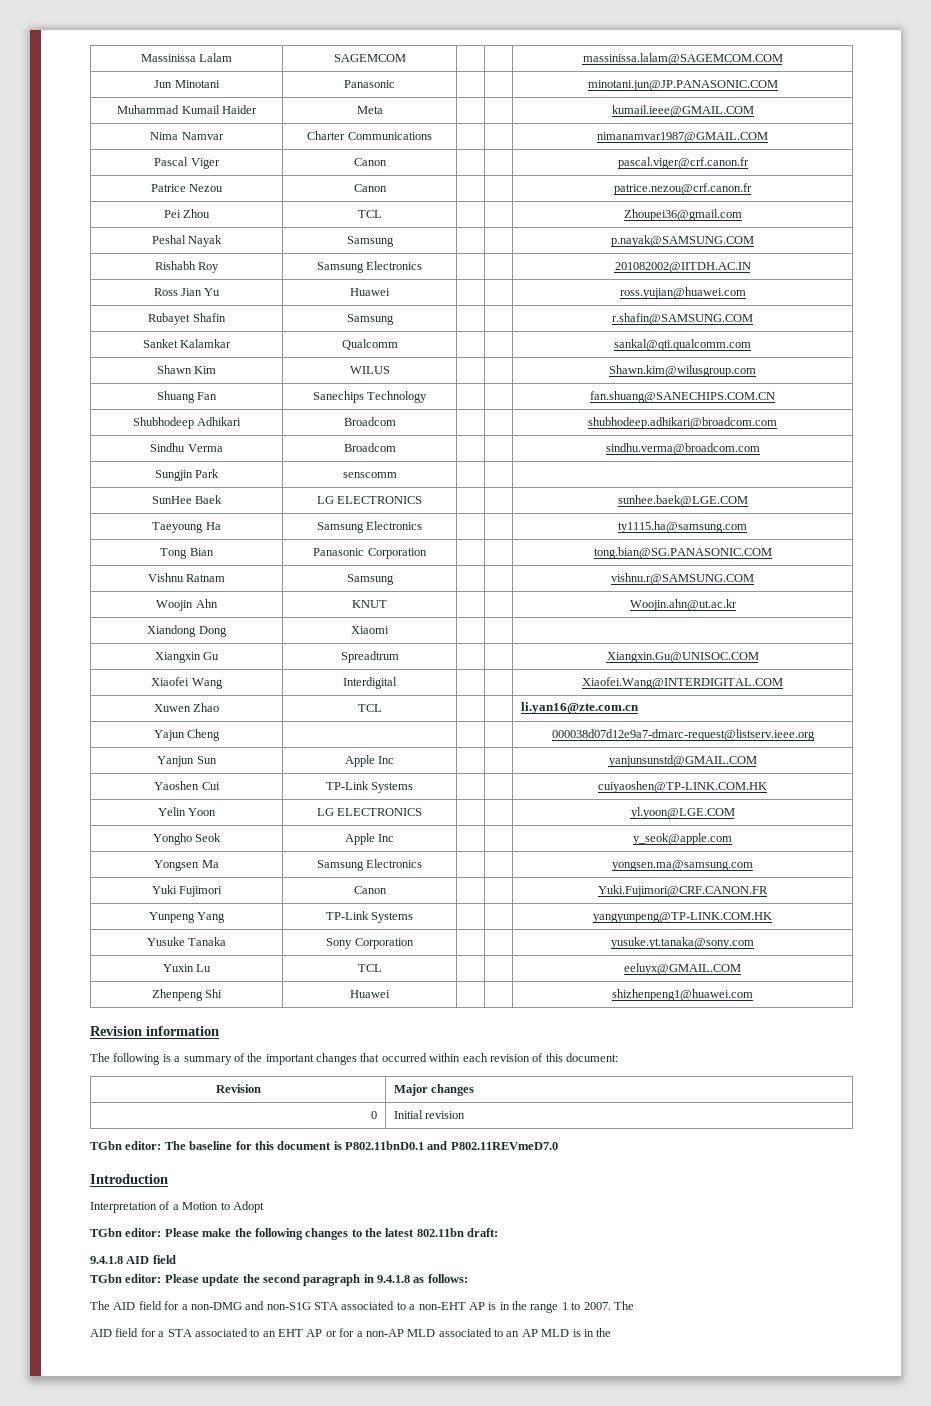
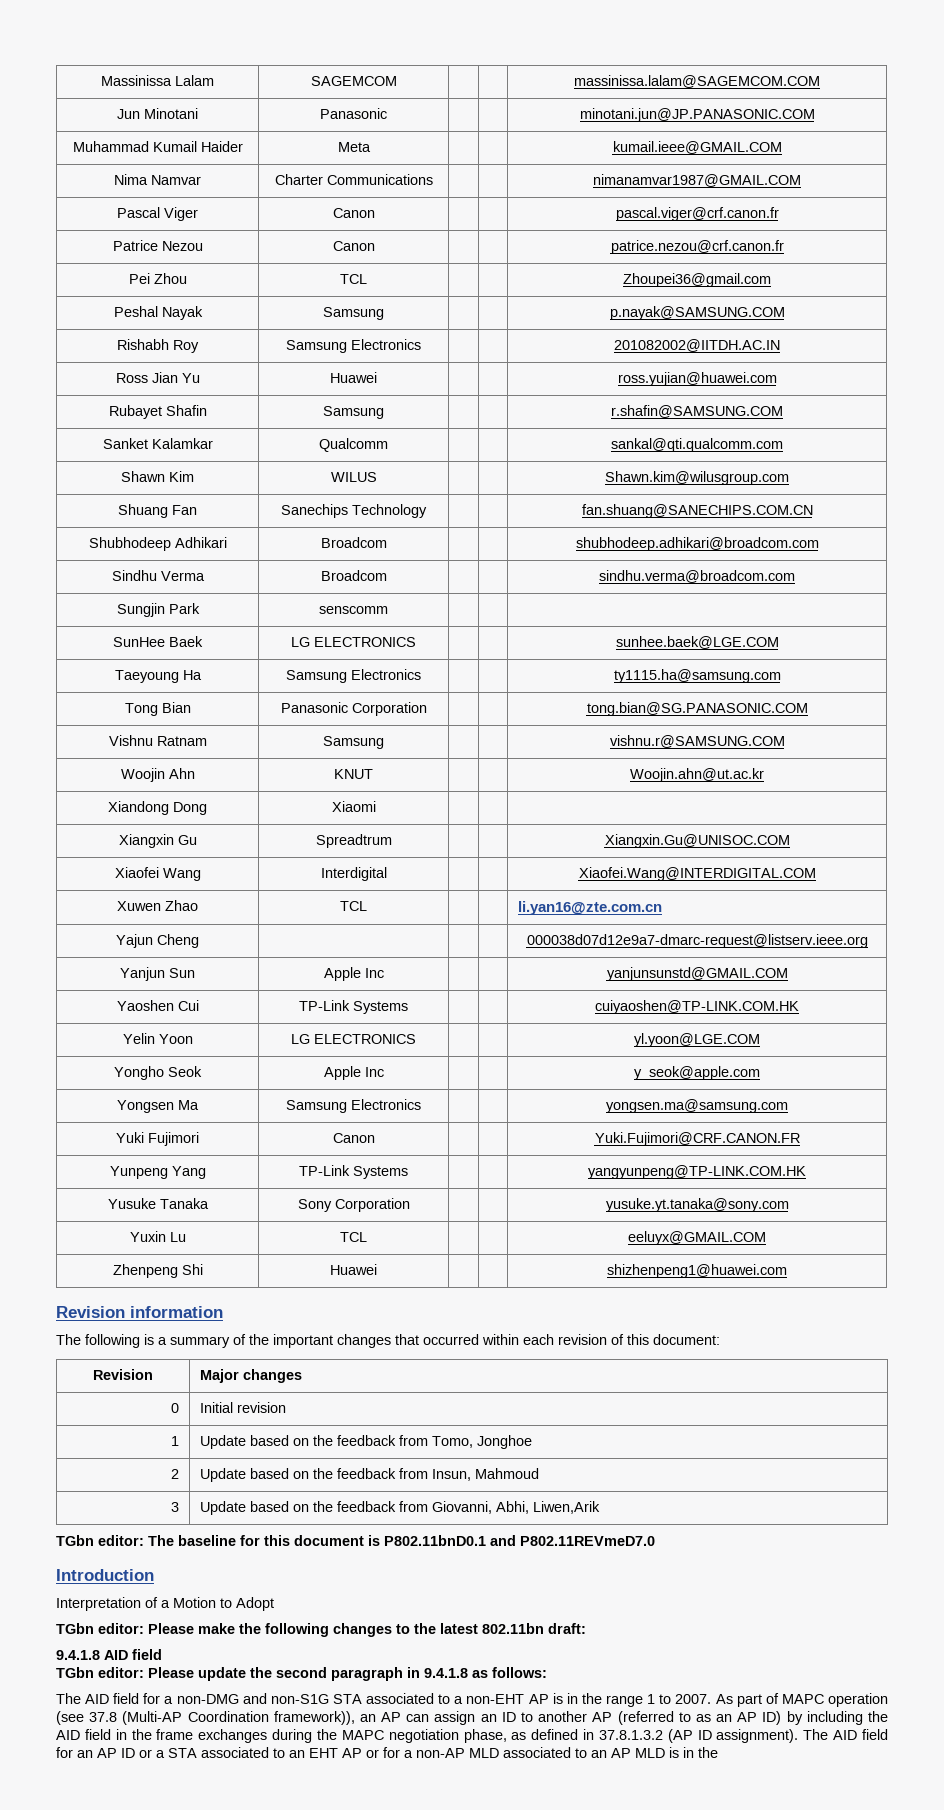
+ 1 | Update based on the feedback from Tomo, Jonghoe
+ 2 | Update based on the feedback from Insun, Mahmoud
+ 3 | Update based on the feedback from Giovanni, Abhi, Liwen,Arik
- The AID field for a non-DMG and non-S1G STA associated to a non-EHT AP is in the range 1 to 2007. The
- AID field for a STA associated to an EHT AP or for a non-AP MLD associated to an AP MLD is in the
+ The AID field for a non-DMG and non-S1G STA associated to a non-EHT AP is in the range 1 to 2007. As part of MAPC operation (see 37.8 (Multi-AP Coordination framework)), an AP can assign an ID to another AP (referred to as an AP ID) by including the AID field in the frame exchanges during the MAPC negotiation phase, as defined in 37.8.1.3.2 (AP ID assignment). The AID field for an AP ID or a STA associated to an EHT AP or for a non-AP MLD associated to an AP MLD is in the

